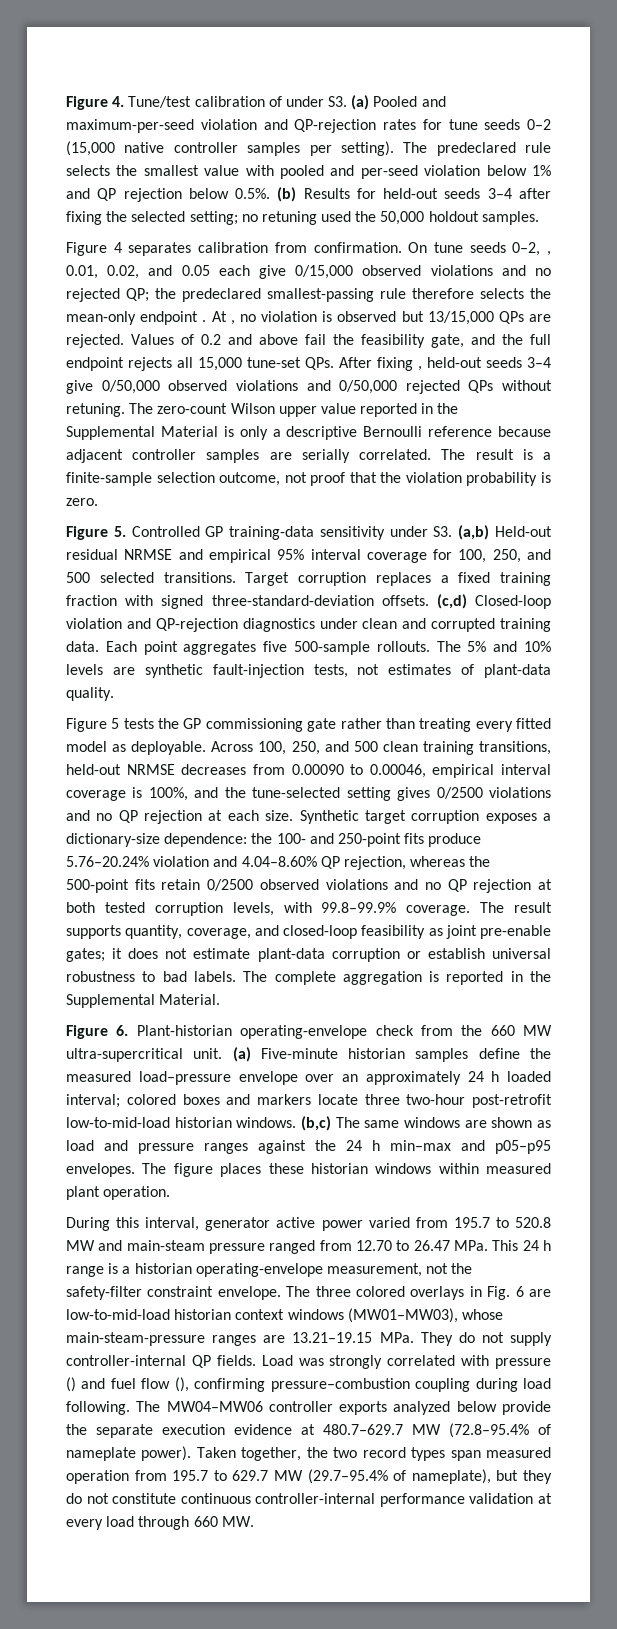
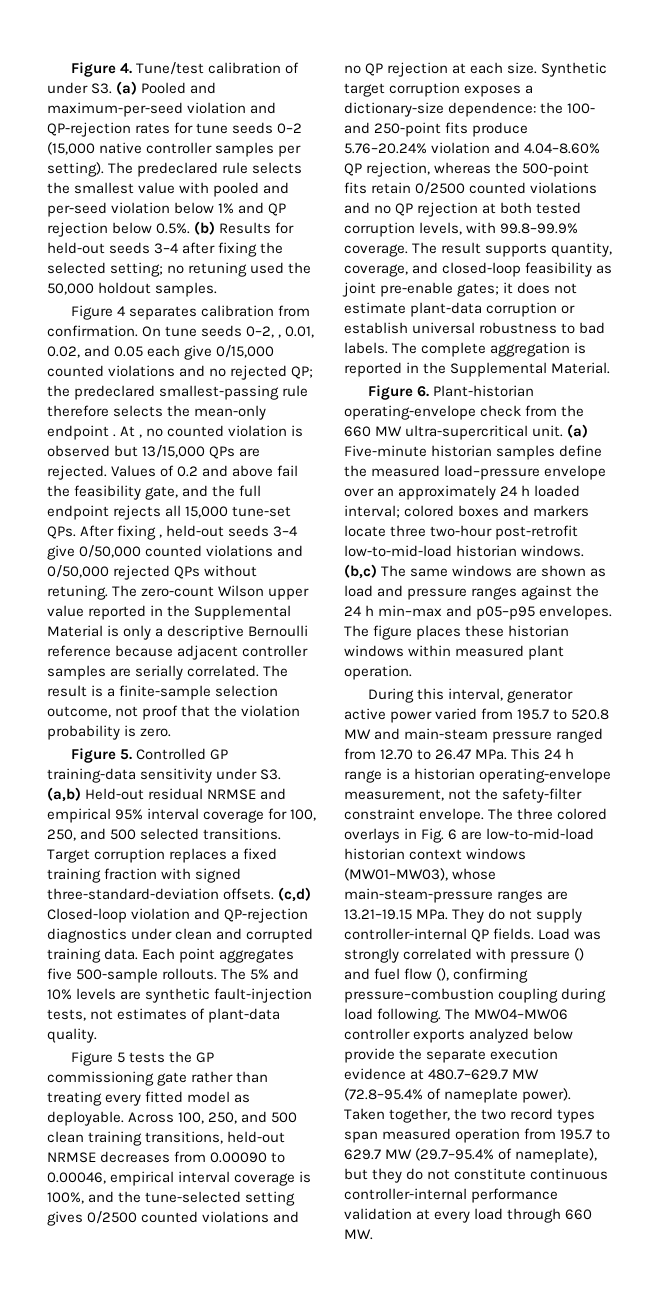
- On tune seeds 0–2, , 0.01, 0.02, and 0.05 each give 0/15,000 observed violations and no rejected QP; the predeclared smallest-passing rule therefore selects the mean-only endpoint .
+ On tune seeds 0–2, , 0.01, 0.02, and 0.05 each give 0/15,000 counted violations and no rejected QP; the predeclared smallest-passing rule therefore selects the mean-only endpoint .
- At , no violation is observed but 13/15,000 QPs are rejected.
+ At , no counted violation is observed but 13/15,000 QPs are rejected.
- Values of 0.2 and above fail the feasibility gate, and the full endpoint rejects all 15,000 tune-set QPs. After fixing , held-out seeds 3–4 give 0/50,000 observed violations and 0/50,000 rejected QPs without retuning.
+ Values of 0.2 and above fail the feasibility gate, and the full endpoint rejects all 15,000 tune-set QPs. After fixing , held-out seeds 3–4 give 0/50,000 counted violations and 0/50,000 rejected QPs without retuning.
- Across 100, 250, and 500 clean training transitions, held-out NRMSE decreases from 0.00090 to 0.00046, empirical interval coverage is 100%, and the tune-selected setting gives 0/2500 violations and no QP rejection at each size.
+ Across 100, 250, and 500 clean training transitions, held-out NRMSE decreases from 0.00090 to 0.00046, empirical interval coverage is 100%, and the tune-selected setting gives 0/2500 counted violations and no QP rejection at each size.
- Synthetic target corruption exposes a dictionary-size dependence: the 100- and 250-point fits produce 5.76–20.24% violation and 4.04–8.60% QP rejection, whereas the 500-point fits retain 0/2500 observed violations and no QP rejection at both tested corruption levels, with 99.8–99.9% coverage.
+ Synthetic target corruption exposes a dictionary-size dependence: the 100- and 250-point fits produce 5.76–20.24% violation and 4.04–8.60% QP rejection, whereas the 500-point fits retain 0/2500 counted violations and no QP rejection at both tested corruption levels, with 99.8–99.9% coverage.

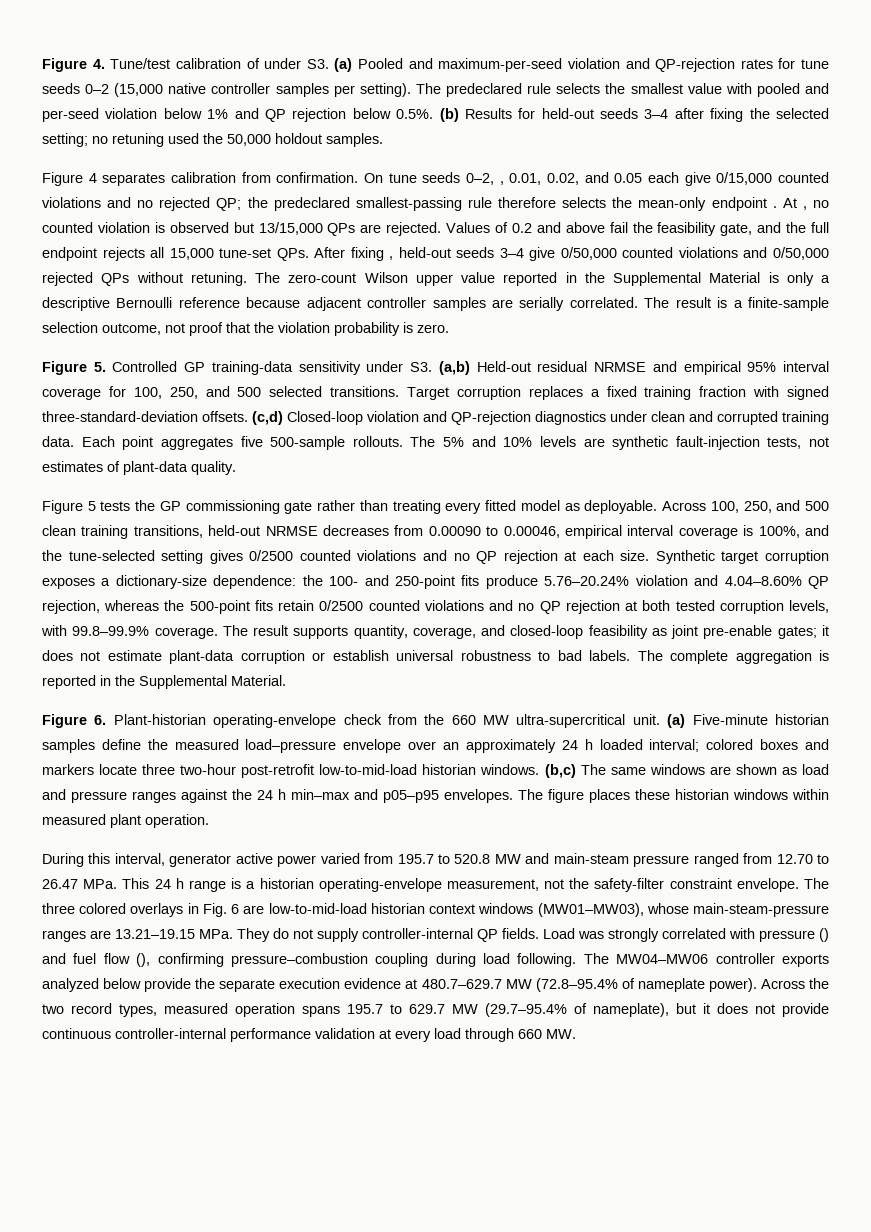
- Taken together, the two record types span measured operation from 195.7 to 629.7 MW (29.7–95.4% of nameplate), but they do not constitute continuous controller-internal performance validation at every load through 660 MW.
+ Across the two record types, measured operation spans 195.7 to 629.7 MW (29.7–95.4% of nameplate), but it does not provide continuous controller-internal performance validation at every load through 660 MW.

